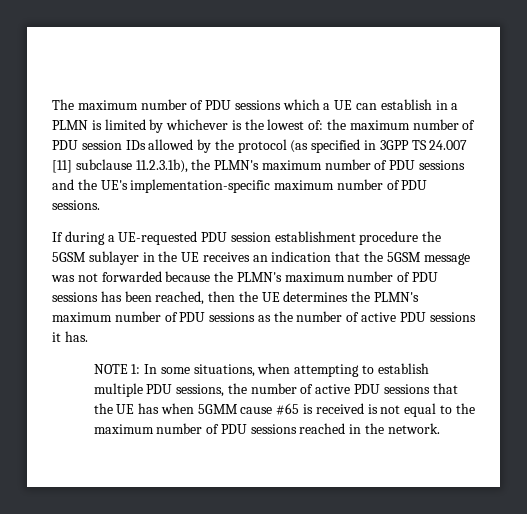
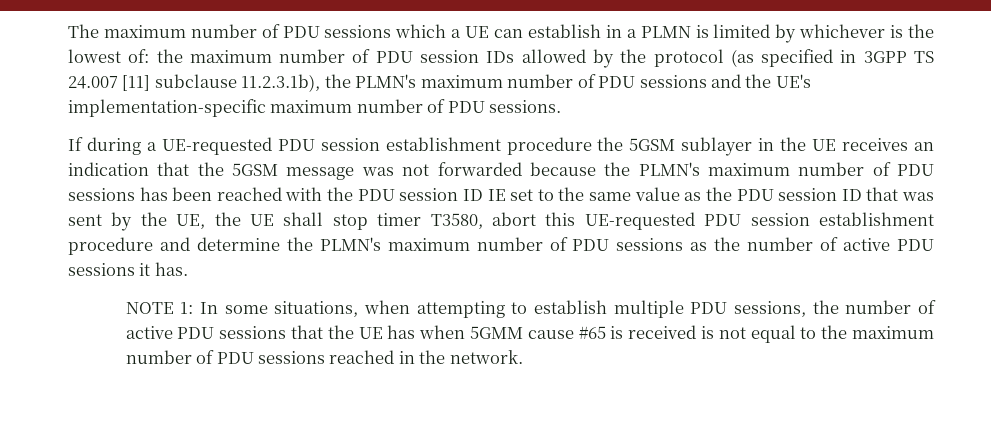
- If during a UE-requested PDU session establishment procedure the 5GSM sublayer in the UE receives an indication that the 5GSM message was not forwarded because the PLMN's maximum number of PDU sessions has been reached, then the UE determines the PLMN's maximum number of PDU sessions as the number of active PDU sessions it has.
+ If during a UE-requested PDU session establishment procedure the 5GSM sublayer in the UE receives an indication that the 5GSM message was not forwarded because the PLMN's maximum number of PDU sessions has been reached with the PDU session ID IE set to the same value as the PDU session ID that was sent by the UE, the UE shall stop timer T3580, abort this UE-requested PDU session establishment procedure and determine the PLMN's maximum number of PDU sessions as the number of active PDU sessions it has.

